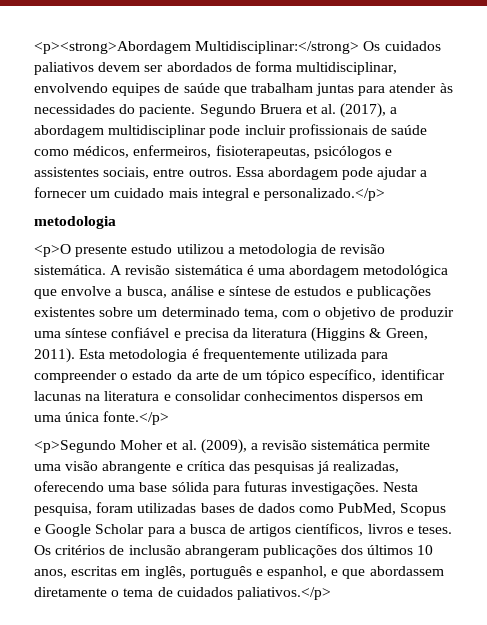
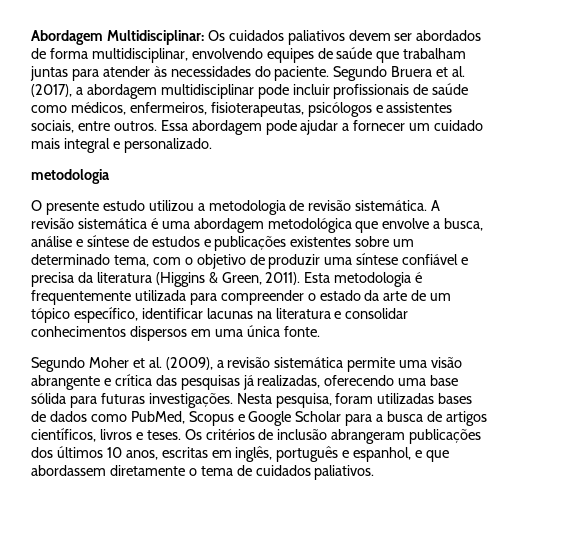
- <p><strong>Abordagem Multidisciplinar:</strong> Os cuidados paliativos devem ser abordados de forma multidisciplinar, envolvendo equipes de saúde que trabalham juntas para atender às necessidades do paciente.
+ Abordagem Multidisciplinar: Os cuidados paliativos devem ser abordados de forma multidisciplinar, envolvendo equipes de saúde que trabalham juntas para atender às necessidades do paciente.
- Essa abordagem pode ajudar a fornecer um cuidado mais integral e personalizado.</p>
+ Essa abordagem pode ajudar a fornecer um cuidado mais integral e personalizado.
- <p>O presente estudo utilizou a metodologia de revisão sistemática.
+ O presente estudo utilizou a metodologia de revisão sistemática.
- Esta metodologia é frequentemente utilizada para compreender o estado da arte de um tópico específico, identificar lacunas na literatura e consolidar conhecimentos dispersos em uma única fonte.</p>
- <p>Segundo Moher et al. (2009), a revisão sistemática permite uma visão abrangente e crítica das pesquisas já realizadas, oferecendo uma base sólida para futuras investigações.
+ Esta metodologia é frequentemente utilizada para compreender o estado da arte de um tópico específico, identificar lacunas na literatura e consolidar conhecimentos dispersos em uma única fonte.
+ Segundo Moher et al. (2009), a revisão sistemática permite uma visão abrangente e crítica das pesquisas já realizadas, oferecendo uma base sólida para futuras investigações.
- Os critérios de inclusão abrangeram publicações dos últimos 10 anos, escritas em inglês, português e espanhol, e que abordassem diretamente o tema de cuidados paliativos.</p>
+ Os critérios de inclusão abrangeram publicações dos últimos 10 anos, escritas em inglês, português e espanhol, e que abordassem diretamente o tema de cuidados paliativos.

